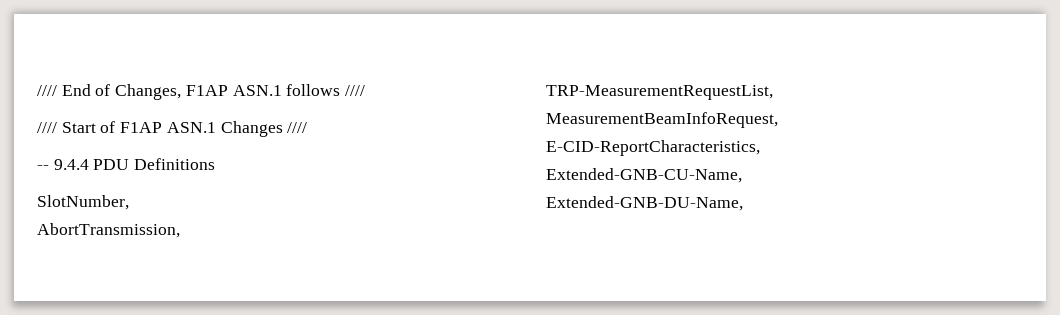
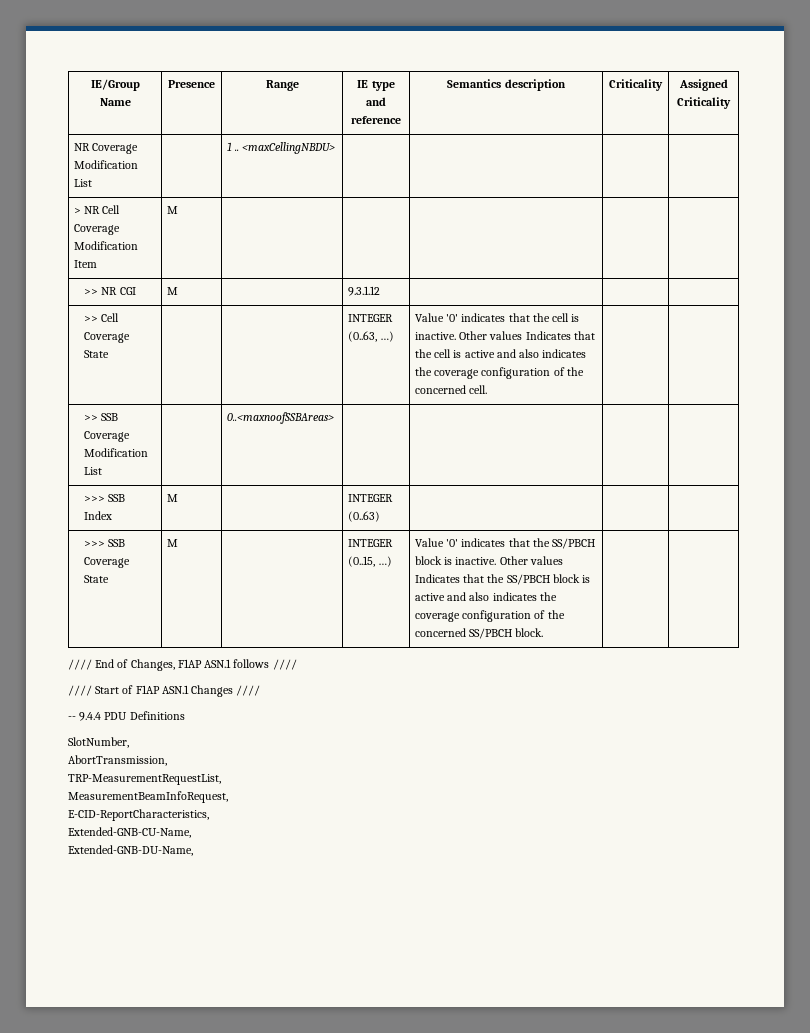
+ IE/Group Name | Presence | Range | IE type and reference | Semantics description | Criticality | Assigned Criticality
+ NR Coverage Modification List | | 1 .. <maxCellingNBDU> | | | |
+ > NR Cell Coverage Modification Item | M | | | | |
+ >> NR CGI | M | | 9.3.1.12 | | |
+ >> Cell Coverage State | | | INTEGER (0..63, …) | Value '0' indicates that the cell is inactive. Other values Indicates that the cell is active and also indicates the coverage configuration of the concerned cell. | |
+ >> SSB Coverage Modification List | | 0..<maxnoofSSBAreas> | | | |
+ >>> SSB Index | M | | INTEGER (0..63) | | |
+ >>> SSB Coverage State | M | | INTEGER (0..15, …) | Value '0' indicates that the SS/PBCH block is inactive. Other values Indicates that the SS/PBCH block is active and also indicates the coverage configuration of the concerned SS/PBCH block. | |

